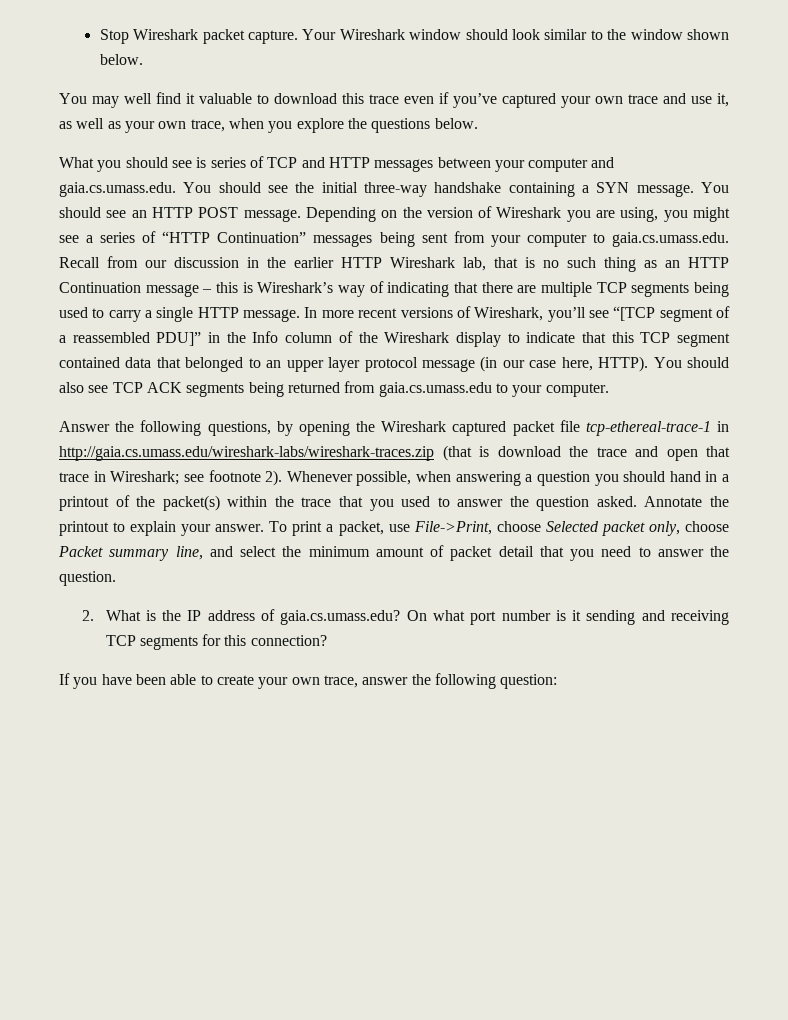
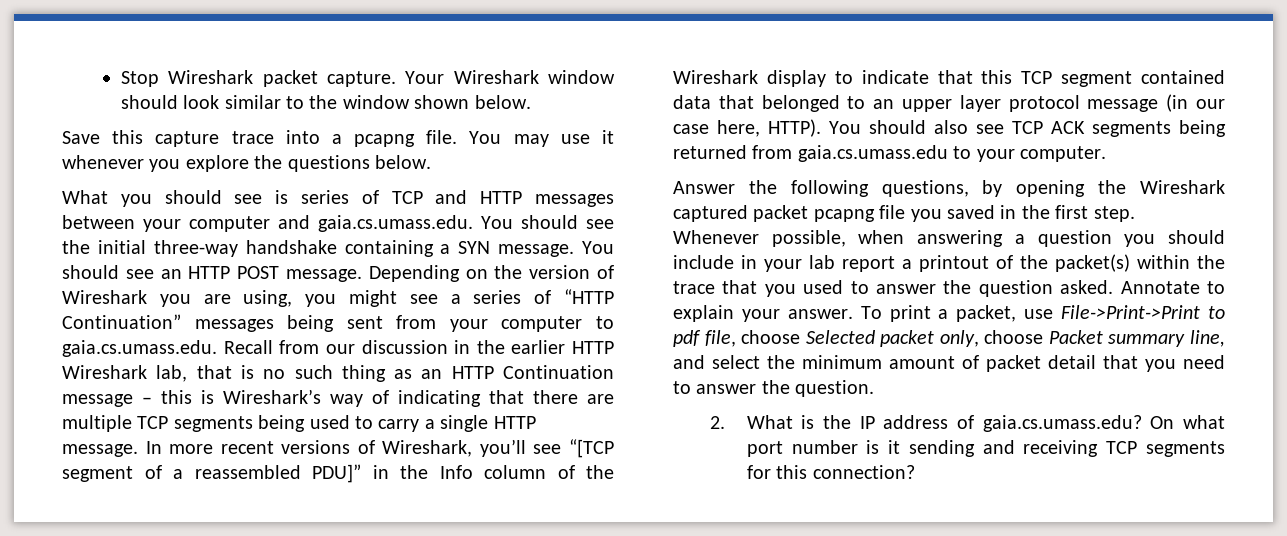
- You may well find it valuable to download this trace even if you’ve captured your own trace and use it, as well as your own trace, when you explore the questions below.
+ Save this capture trace into a pcapng file. You may use it whenever you explore the questions below.
- Answer the following questions, by opening the Wireshark captured packet file tcp-ethereal-trace-1 in http://gaia.cs.umass.edu/wireshark-labs/wireshark-traces.zip (that is download the trace and open that trace in Wireshark; see footnote 2).
+ Answer the following questions, by opening the Wireshark captured packet pcapng file you saved in the first step.
- Whenever possible, when answering a question you should hand in a printout of the packet(s) within the trace that you used to answer the question asked.
+ Whenever possible, when answering a question you should include in your lab report a printout of the packet(s) within the trace that you used to answer the question asked.
- Annotate the printout to explain your answer.
+ Annotate to explain your answer.
- To print a packet, use File->Print, choose Selected packet only, choose Packet summary line, and select the minimum amount of packet detail that you need to answer the question.
+ To print a packet, use File->Print->Print to pdf file, choose Selected packet only, choose Packet summary line, and select the minimum amount of packet detail that you need to answer the question.
- If you have been able to create your own trace, answer the following question:

